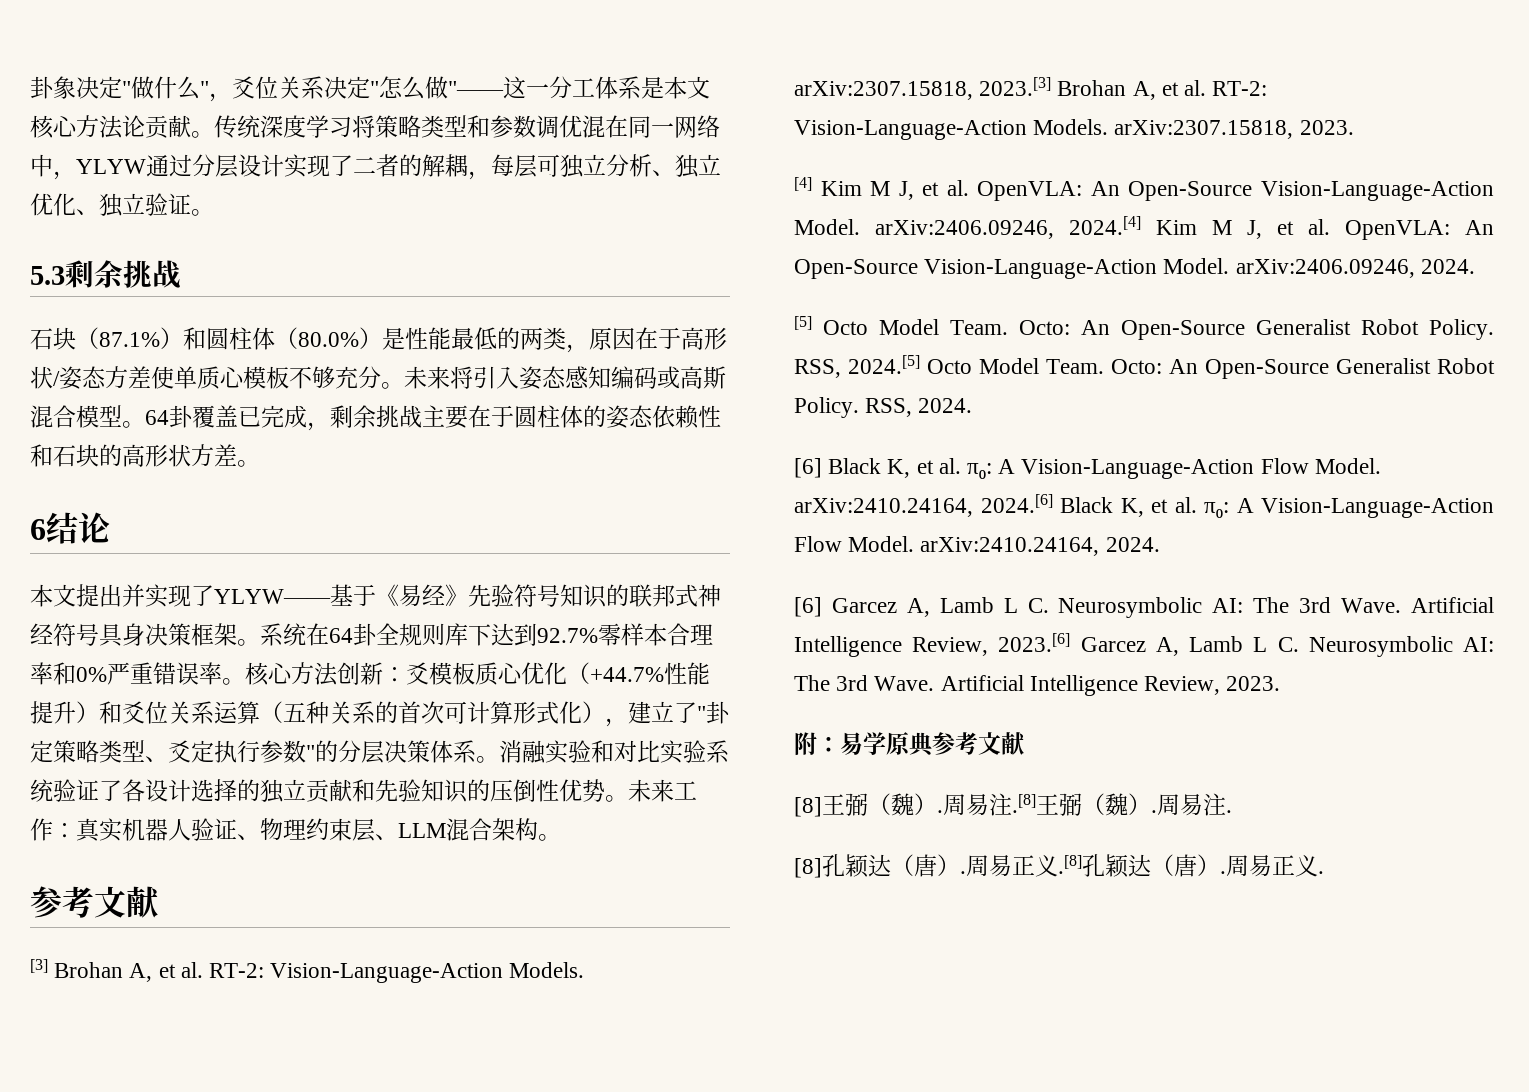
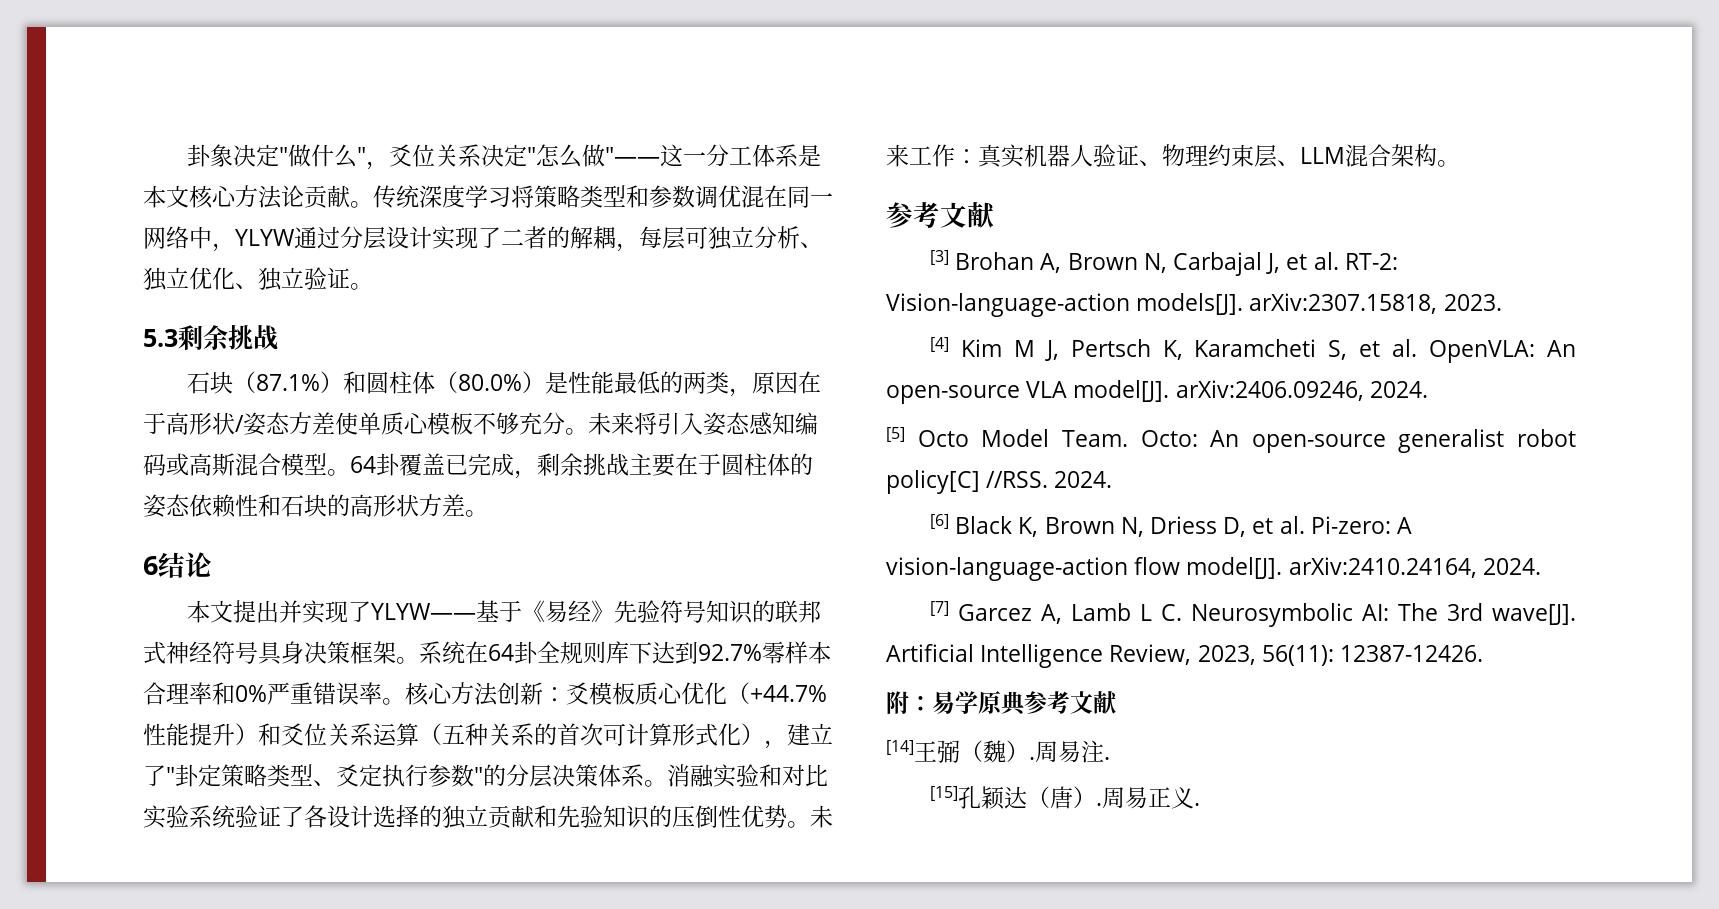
- [3] Brohan A, et al. RT-2: Vision-Language-Action Models. arXiv:2307.15818, 2023.[3] Brohan A, et al. RT-2: Vision-Language-Action Models. arXiv:2307.15818, 2023.
+ [3] Brohan A, Brown N, Carbajal J, et al. RT-2: Vision-language-action models[J]. arXiv:2307.15818, 2023.
- [4] Kim M J, et al. OpenVLA: An Open-Source Vision-Language-Action Model. arXiv:2406.09246, 2024.[4] Kim M J, et al. OpenVLA: An Open-Source Vision-Language-Action Model. arXiv:2406.09246, 2024.
+ [4] Kim M J, Pertsch K, Karamcheti S, et al. OpenVLA: An open-source VLA model[J]. arXiv:2406.09246, 2024.
- Octo: An Open-Source Generalist Robot Policy. RSS, 2024.[5] Octo Model Team. Octo: An Open-Source Generalist Robot Policy. RSS, 2024.
- [6] Black K, et al. π₀: A Vision-Language-Action Flow Model. arXiv:2410.24164, 2024.[6] Black K, et al. π₀: A Vision-Language-Action Flow Model. arXiv:2410.24164, 2024.
+ Octo: An open-source generalist robot policy[C] //RSS. 2024.
+ [6] Black K, Brown N, Driess D, et al. Pi-zero: A vision-language-action flow model[J]. arXiv:2410.24164, 2024.
- [6] Garcez A, Lamb L C. Neurosymbolic AI: The 3rd Wave. Artificial Intelligence Review, 2023.[6] Garcez A, Lamb L C. Neurosymbolic AI: The 3rd Wave. Artificial Intelligence Review, 2023.
+ [7] Garcez A, Lamb L C. Neurosymbolic AI: The 3rd wave[J]. Artificial Intelligence Review, 2023, 56(11): 12387-12426.
- [8]王弼（魏）.周易注.[8]王弼（魏）.
+ [14]王弼（魏）.
- [8]孔颖达（唐）.周易正义.[8]孔颖达（唐）.
+ [15]孔颖达（唐）.

